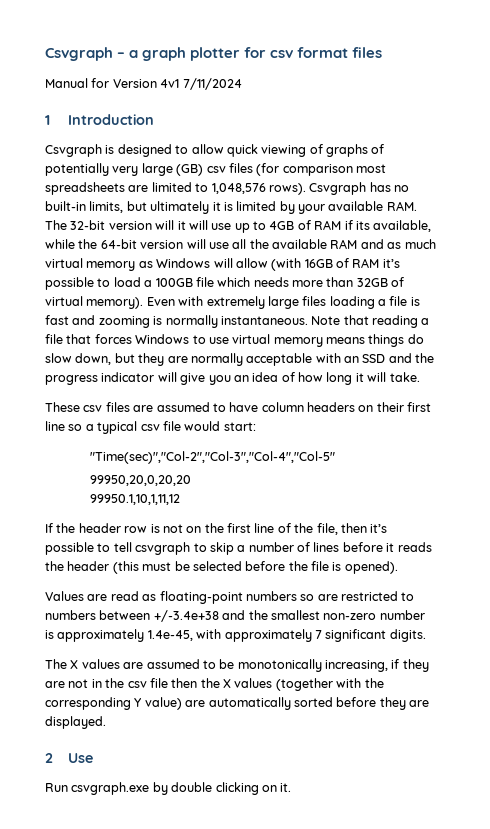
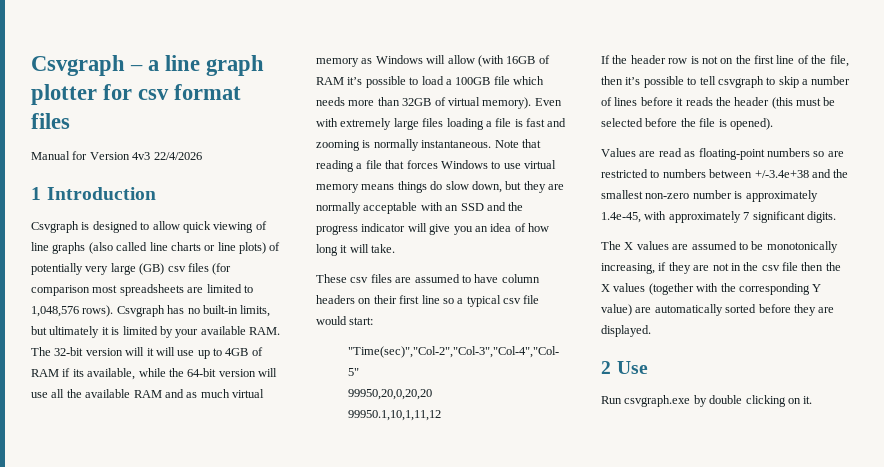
- Csvgraph – a graph plotter for csv format files
+ Csvgraph – a line graph plotter for csv format files
- Manual for Version 4v1 7/11/2024
+ Manual for Version 4v3 22/4/2026
- Csvgraph is designed to allow quick viewing of graphs of potentially very large (GB) csv files (for comparison most spreadsheets are limited to 1,048,576 rows).
+ Csvgraph is designed to allow quick viewing of line graphs (also called line charts or line plots) of potentially very large (GB) csv files (for comparison most spreadsheets are limited to 1,048,576 rows).

